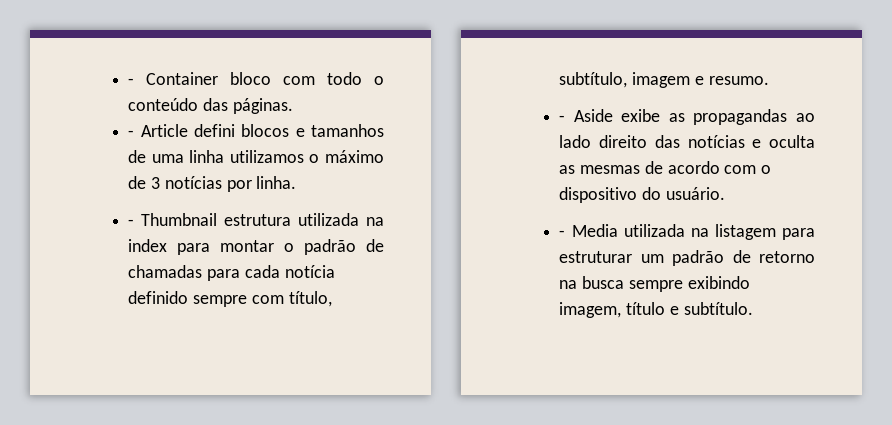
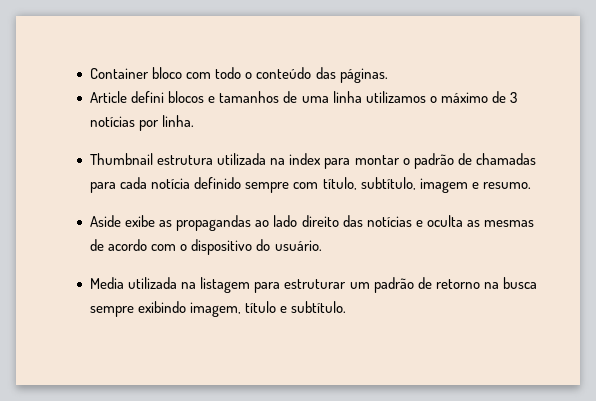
- - Container bloco com todo o conteúdo das páginas.
+ Container bloco com todo o conteúdo das páginas.
- - Article defini blocos e tamanhos de uma linha utilizamos o máximo de 3 notícias por linha.
+ Article defini blocos e tamanhos de uma linha utilizamos o máximo de 3 notícias por linha.
- - Thumbnail estrutura utilizada na index para montar o padrão de chamadas para cada notícia definido sempre com título, subtítulo, imagem e resumo.
+ Thumbnail estrutura utilizada na index para montar o padrão de chamadas para cada notícia definido sempre com título, subtítulo, imagem e resumo.
- - Aside exibe as propagandas ao lado direito das notícias e oculta as mesmas de acordo com o dispositivo do usuário.
+ Aside exibe as propagandas ao lado direito das notícias e oculta as mesmas de acordo com o dispositivo do usuário.
- - Media utilizada na listagem para estruturar um padrão de retorno na busca sempre exibindo imagem, título e subtítulo.
+ Media utilizada na listagem para estruturar um padrão de retorno na busca sempre exibindo imagem, título e subtítulo.

